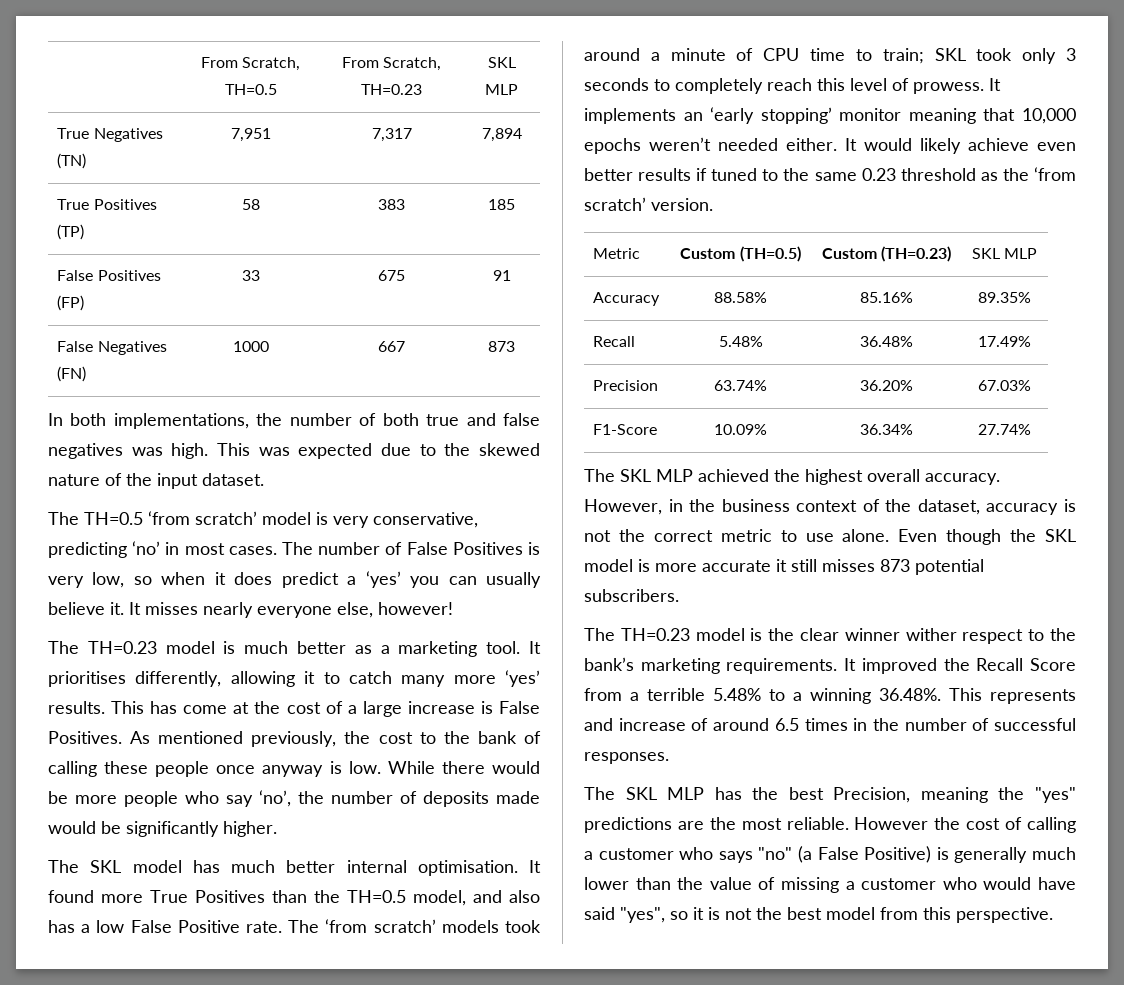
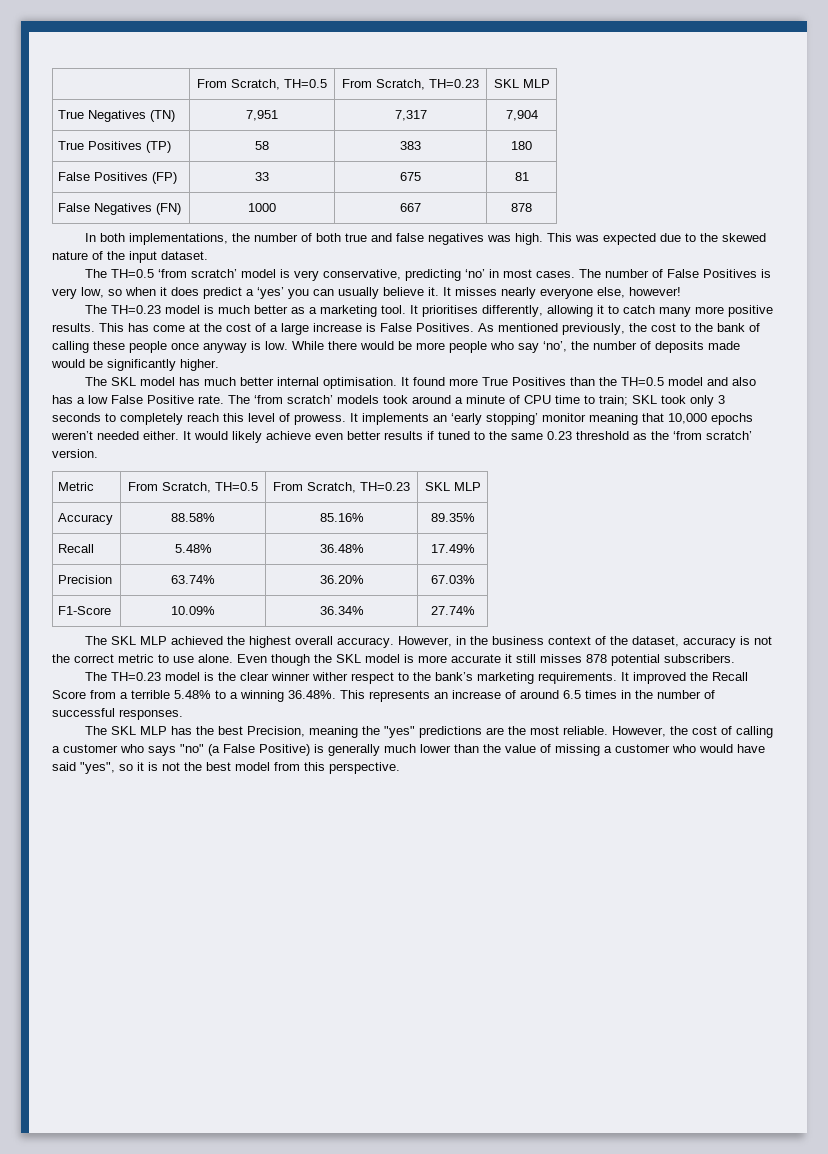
- True Negatives (TN) | 7,951 | 7,317 | 7,894
+ True Negatives (TN) | 7,951 | 7,317 | 7,904
- True Positives (TP) | 58 | 383 | 185
+ True Positives (TP) | 58 | 383 | 180
- False Positives (FP) | 33 | 675 | 91
+ False Positives (FP) | 33 | 675 | 81
- False Negatives (FN) | 1000 | 667 | 873
+ False Negatives (FN) | 1000 | 667 | 878
- It prioritises differently, allowing it to catch many more ‘yes’ results.
+ It prioritises differently, allowing it to catch many more positive results.
- It found more True Positives than the TH=0.5 model, and also has a low False Positive rate.
+ It found more True Positives than the TH=0.5 model and also has a low False Positive rate.
- Metric | Custom (TH=0.5) | Custom (TH=0.23) | SKL MLP
+ Metric | From Scratch, TH=0.5 | From Scratch, TH=0.23 | SKL MLP
- Even though the SKL model is more accurate it still misses 873 potential subscribers.
+ Even though the SKL model is more accurate it still misses 878 potential subscribers.
- It improved the Recall Score from a terrible 5.48% to a winning 36.48%. This represents and increase of around 6.5 times in the number of successful responses.
+ It improved the Recall Score from a terrible 5.48% to a winning 36.48%. This represents an increase of around 6.5 times in the number of successful responses.
- However the cost of calling a customer who says "no" (a False Positive) is generally much lower than the value of missing a customer who would have said "yes", so it is not the best model from this perspective.
+ However, the cost of calling a customer who says "no" (a False Positive) is generally much lower than the value of missing a customer who would have said "yes", so it is not the best model from this perspective.

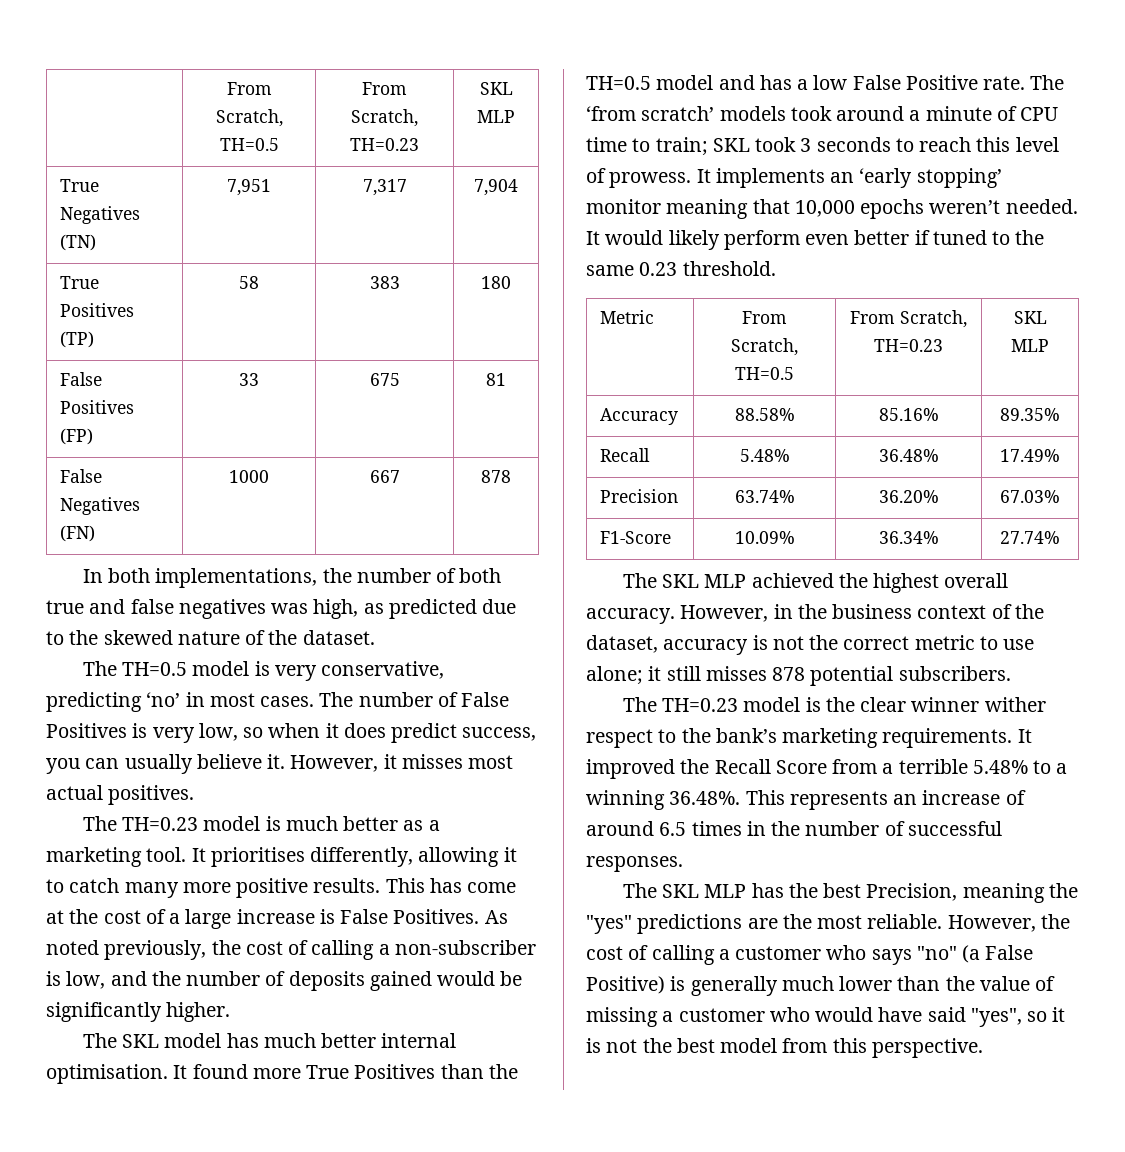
- In both implementations, the number of both true and false negatives was high. This was expected due to the skewed nature of the input dataset.
+ In both implementations, the number of both true and false negatives was high, as predicted due to the skewed nature of the dataset.
- The TH=0.5 ‘from scratch’ model is very conservative, predicting ‘no’ in most cases.
+ The TH=0.5 model is very conservative, predicting ‘no’ in most cases.
- The number of False Positives is very low, so when it does predict a ‘yes’ you can usually believe it.
+ The number of False Positives is very low, so when it does predict success, you can usually believe it.
- It misses nearly everyone else, however!
+ However, it misses most actual positives.
- As mentioned previously, the cost to the bank of calling these people once anyway is low. While there would be more people who say ‘no’, the number of deposits made would be significantly higher.
+ As noted previously, the cost of calling a non‑subscriber is low, and the number of deposits gained would be significantly higher.
- It found more True Positives than the TH=0.5 model and also has a low False Positive rate.
+ It found more True Positives than the TH=0.5 model and has a low False Positive rate.
- The ‘from scratch’ models took around a minute of CPU time to train; SKL took only 3 seconds to completely reach this level of prowess.
+ The ‘from scratch’ models took around a minute of CPU time to train; SKL took 3 seconds to reach this level of prowess.
- It implements an ‘early stopping’ monitor meaning that 10,000 epochs weren’t needed either.
+ It implements an ‘early stopping’ monitor meaning that 10,000 epochs weren’t needed.
- It would likely achieve even better results if tuned to the same 0.23 threshold as the ‘from scratch’ version.
+ It would likely perform even better if tuned to the same 0.23 threshold.
- However, in the business context of the dataset, accuracy is not the correct metric to use alone. Even though the SKL model is more accurate it still misses 878 potential subscribers.
+ However, in the business context of the dataset, accuracy is not the correct metric to use alone; it still misses 878 potential subscribers.

